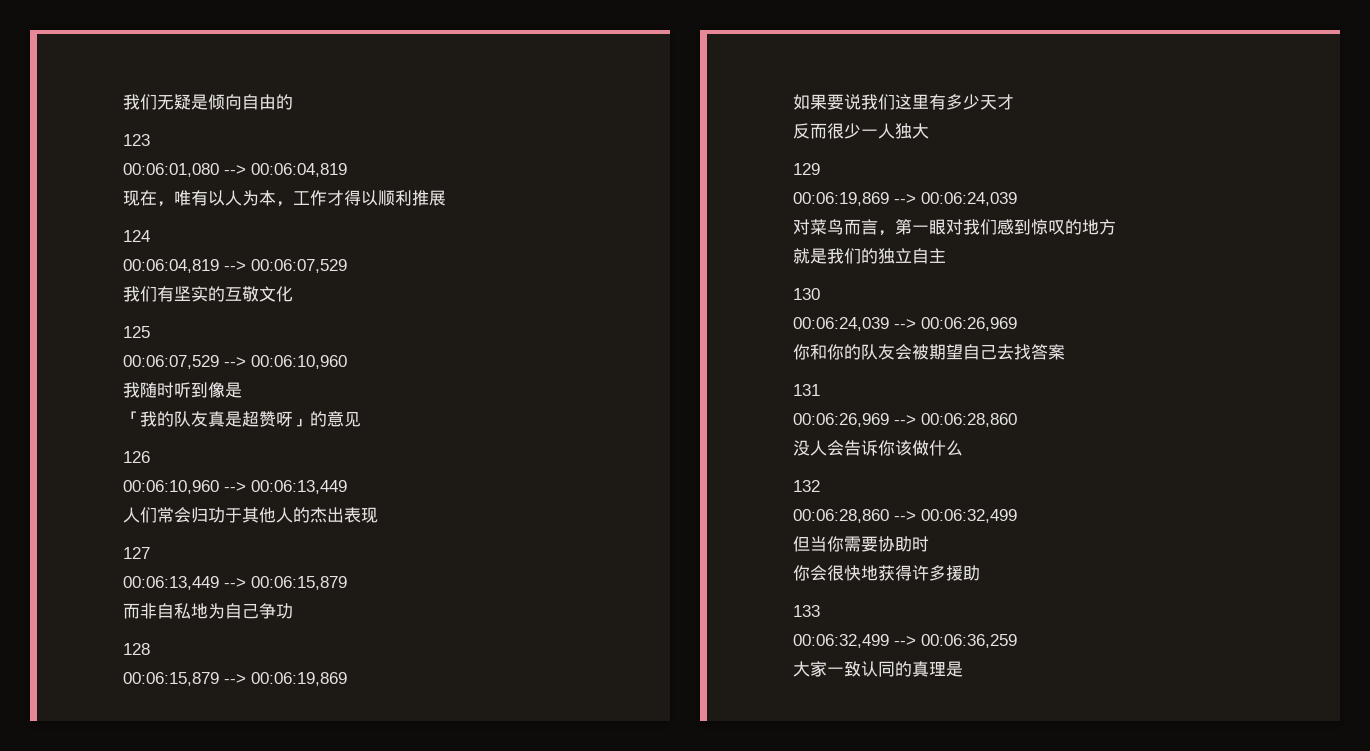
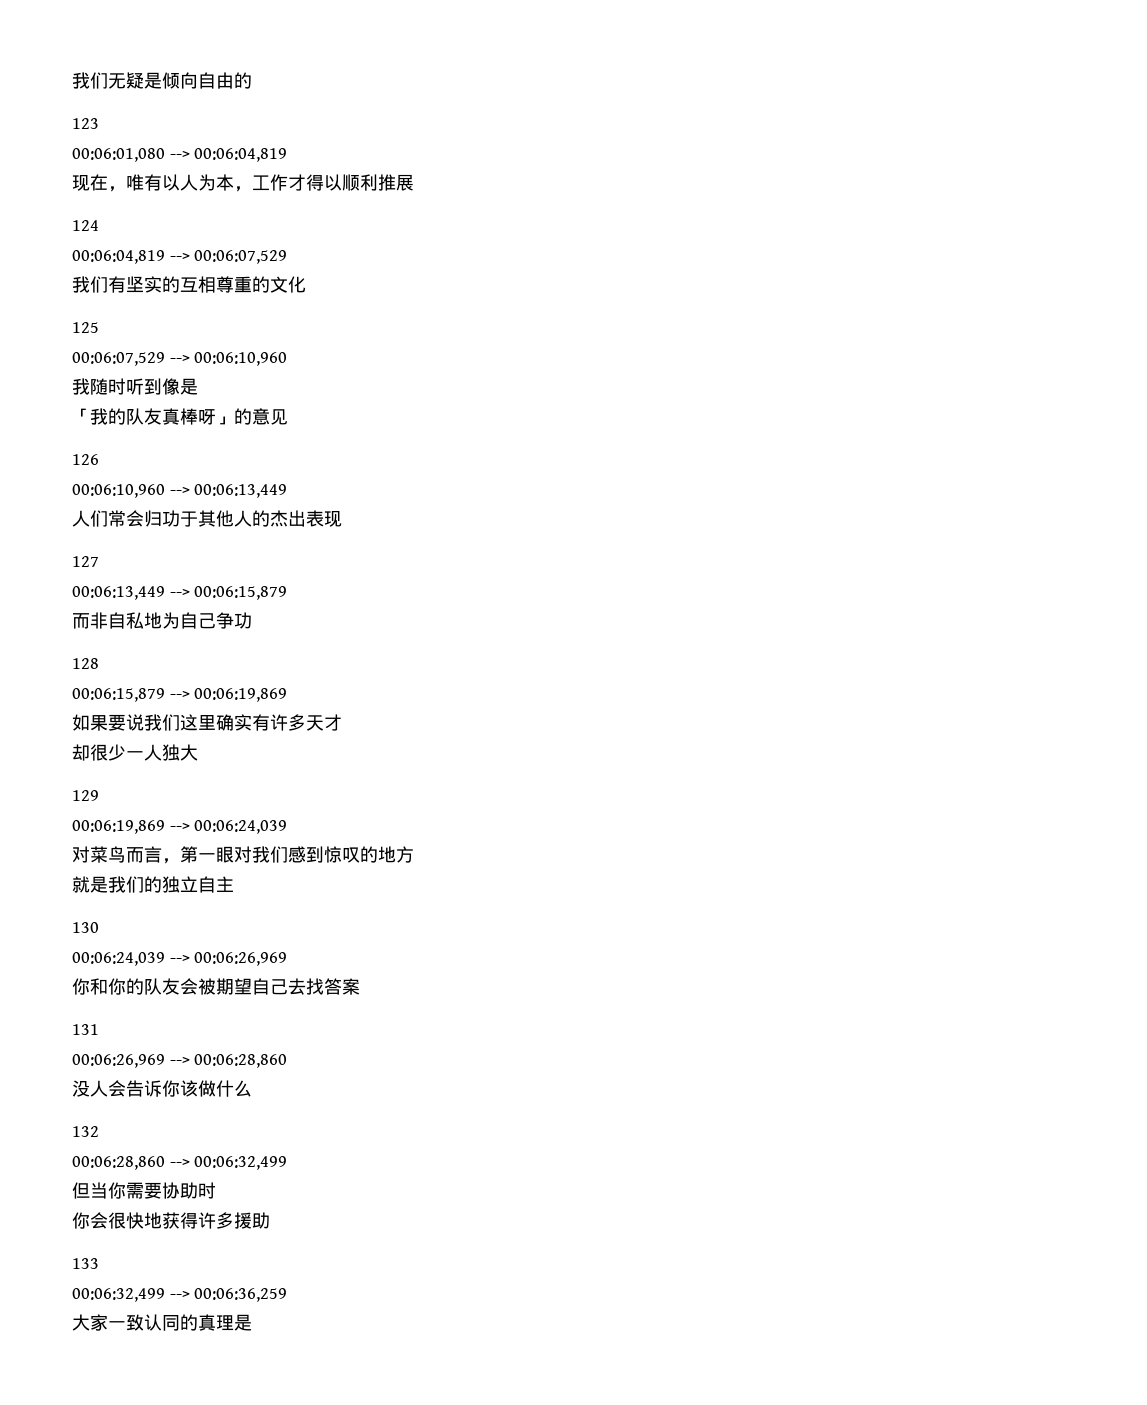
- 我们有坚实的互敬文化
+ 我们有坚实的互相尊重的文化
- 「我的队友真是超赞呀」的意见
+ 「我的队友真棒呀」的意见
- 如果要说我们这里有多少天才
+ 如果要说我们这里确实有许多天才
- 反而很少一人独大
+ 却很少一人独大

